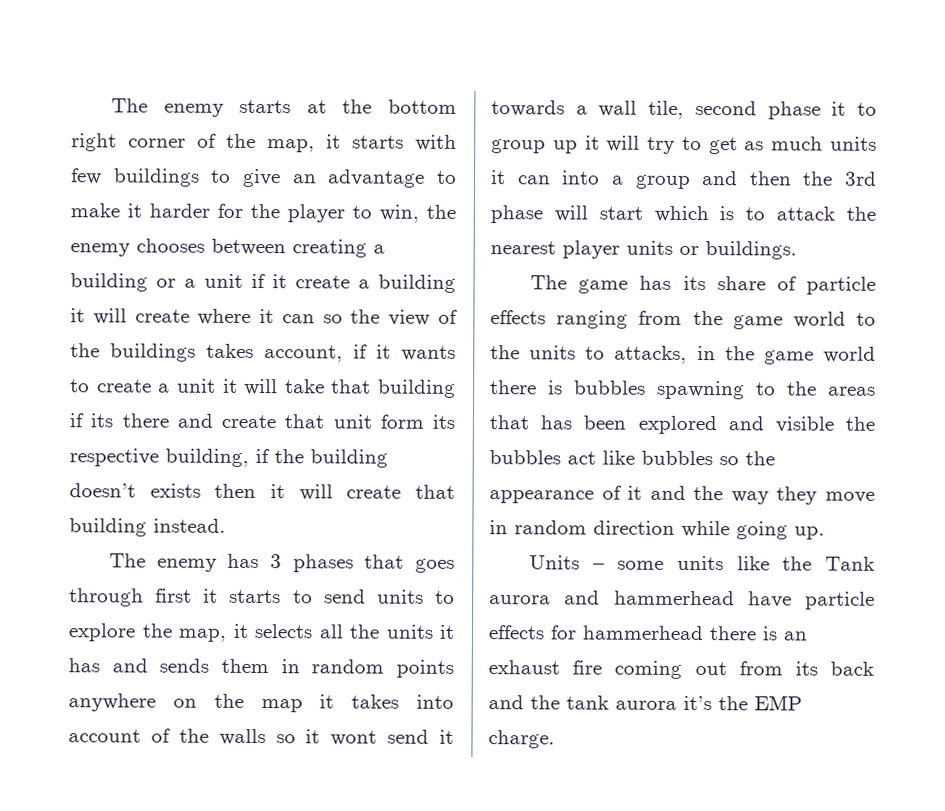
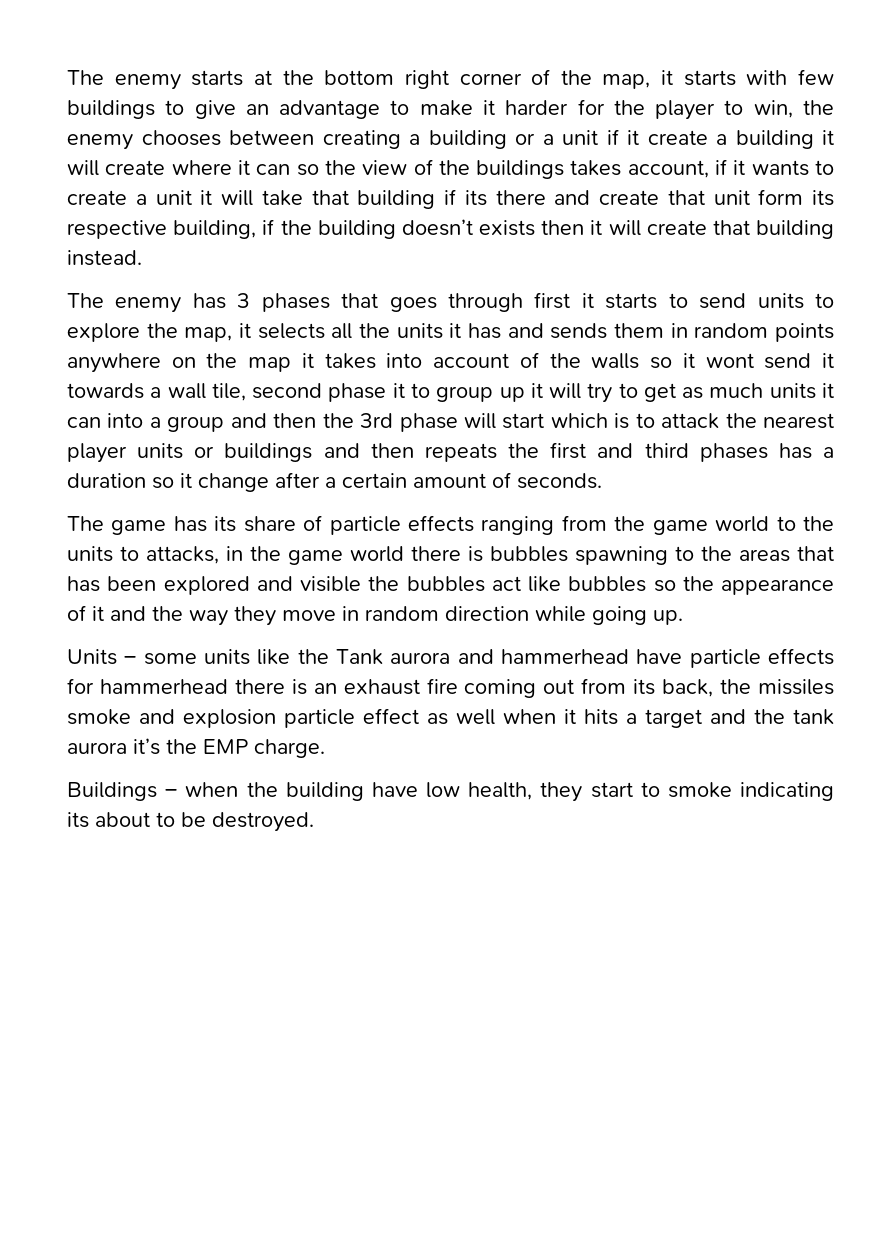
- The enemy has 3 phases that goes through first it starts to send units to explore the map, it selects all the units it has and sends them in random points anywhere on the map it takes into account of the walls so it wont send it towards a wall tile, second phase it to group up it will try to get as much units it can into a group and then the 3rd phase will start which is to attack the nearest player units or buildings.
+ The enemy has 3 phases that goes through first it starts to send units to explore the map, it selects all the units it has and sends them in random points anywhere on the map it takes into account of the walls so it wont send it towards a wall tile, second phase it to group up it will try to get as much units it can into a group and then the 3rd phase will start which is to attack the nearest player units or buildings and then repeats the first and third phases has a duration so it change after a certain amount of seconds.
- Units – some units like the Tank aurora and hammerhead have particle effects for hammerhead there is an exhaust fire coming out from its back and the tank aurora it’s the EMP charge.
+ Units – some units like the Tank aurora and hammerhead have particle effects for hammerhead there is an exhaust fire coming out from its back, the missiles smoke and explosion particle effect as well when it hits a target and the tank aurora it’s the EMP charge.
+ Buildings – when the building have low health, they start to smoke indicating its about to be destroyed.

